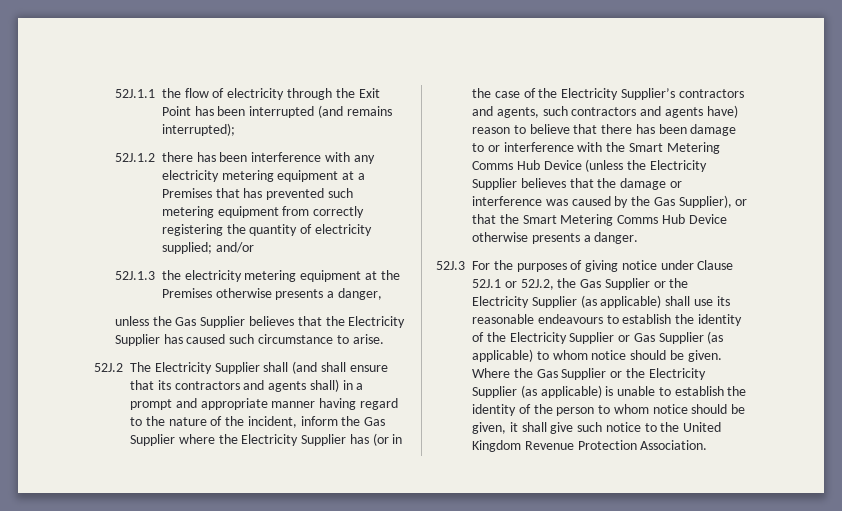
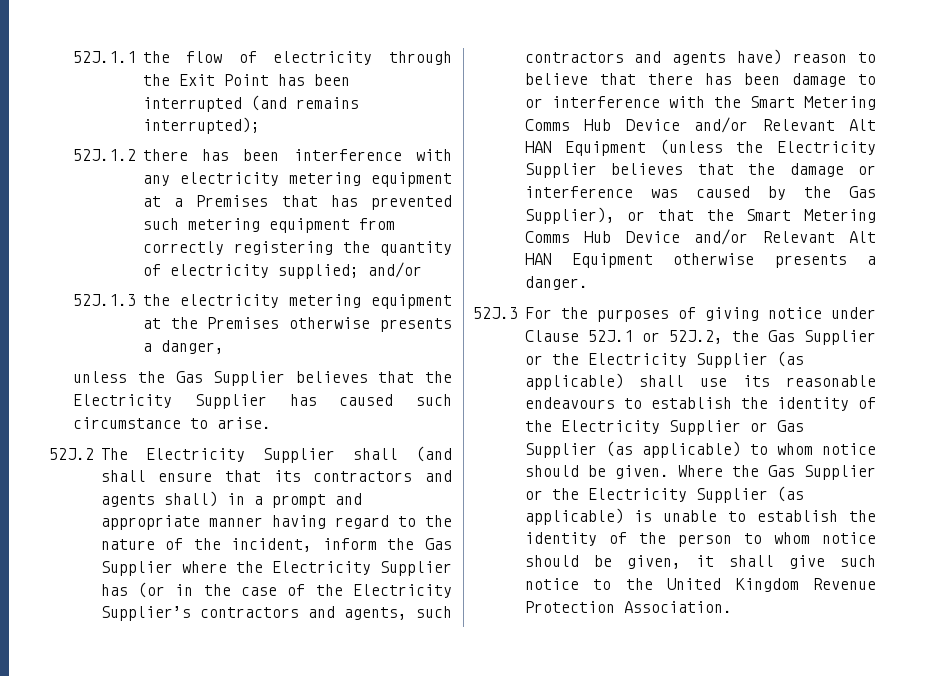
- 52J.2 The Electricity Supplier shall (and shall ensure that its contractors and agents shall) in a prompt and appropriate manner having regard to the nature of the incident, inform the Gas Supplier where the Electricity Supplier has (or in the case of the Electricity Supplier’s contractors and agents, such contractors and agents have) reason to believe that there has been damage to or interference with the Smart Metering Comms Hub Device (unless the Electricity Supplier believes that the damage or interference was caused by the Gas Supplier), or that the Smart Metering Comms Hub Device otherwise presents a danger.
+ 52J.2 The Electricity Supplier shall (and shall ensure that its contractors and agents shall) in a prompt and appropriate manner having regard to the nature of the incident, inform the Gas Supplier where the Electricity Supplier has (or in the case of the Electricity Supplier’s contractors and agents, such contractors and agents have) reason to believe that there has been damage to or interference with the Smart Metering Comms Hub Device and/or Relevant Alt HAN Equipment (unless the Electricity Supplier believes that the damage or interference was caused by the Gas Supplier), or that the Smart Metering Comms Hub Device and/or Relevant Alt HAN Equipment otherwise presents a danger.

